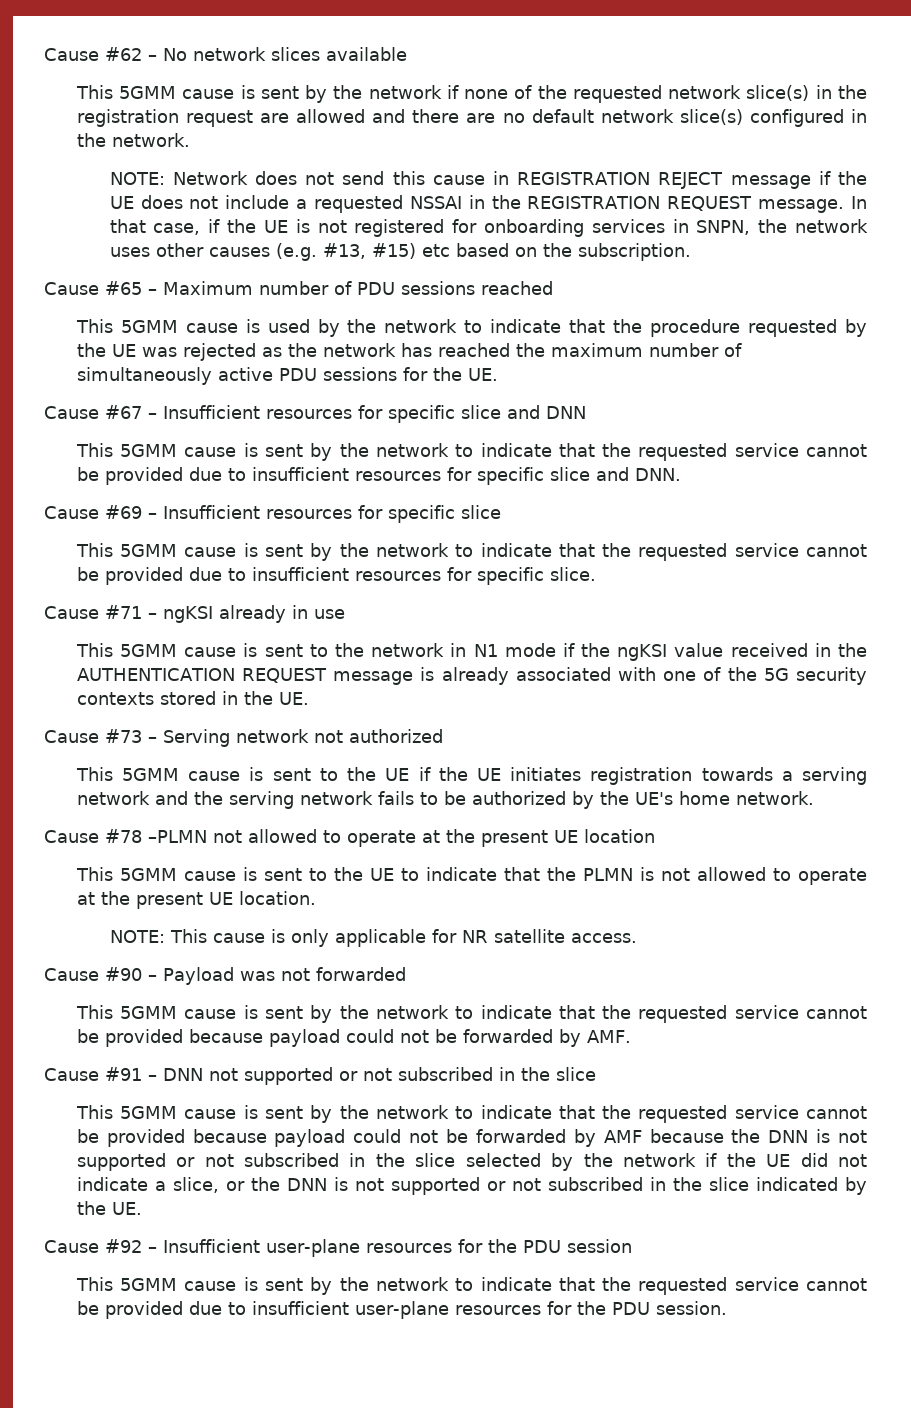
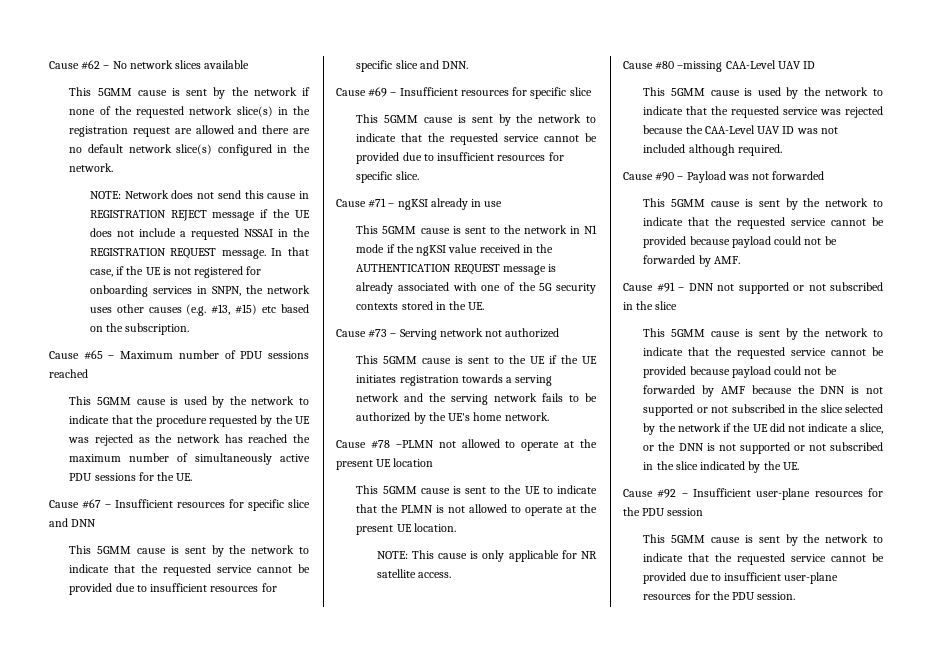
+ Cause #80 –missing CAA-Level UAV ID
+ This 5GMM cause is used by the network to indicate that the requested service was rejected because the CAA-Level UAV ID was not included although required.

